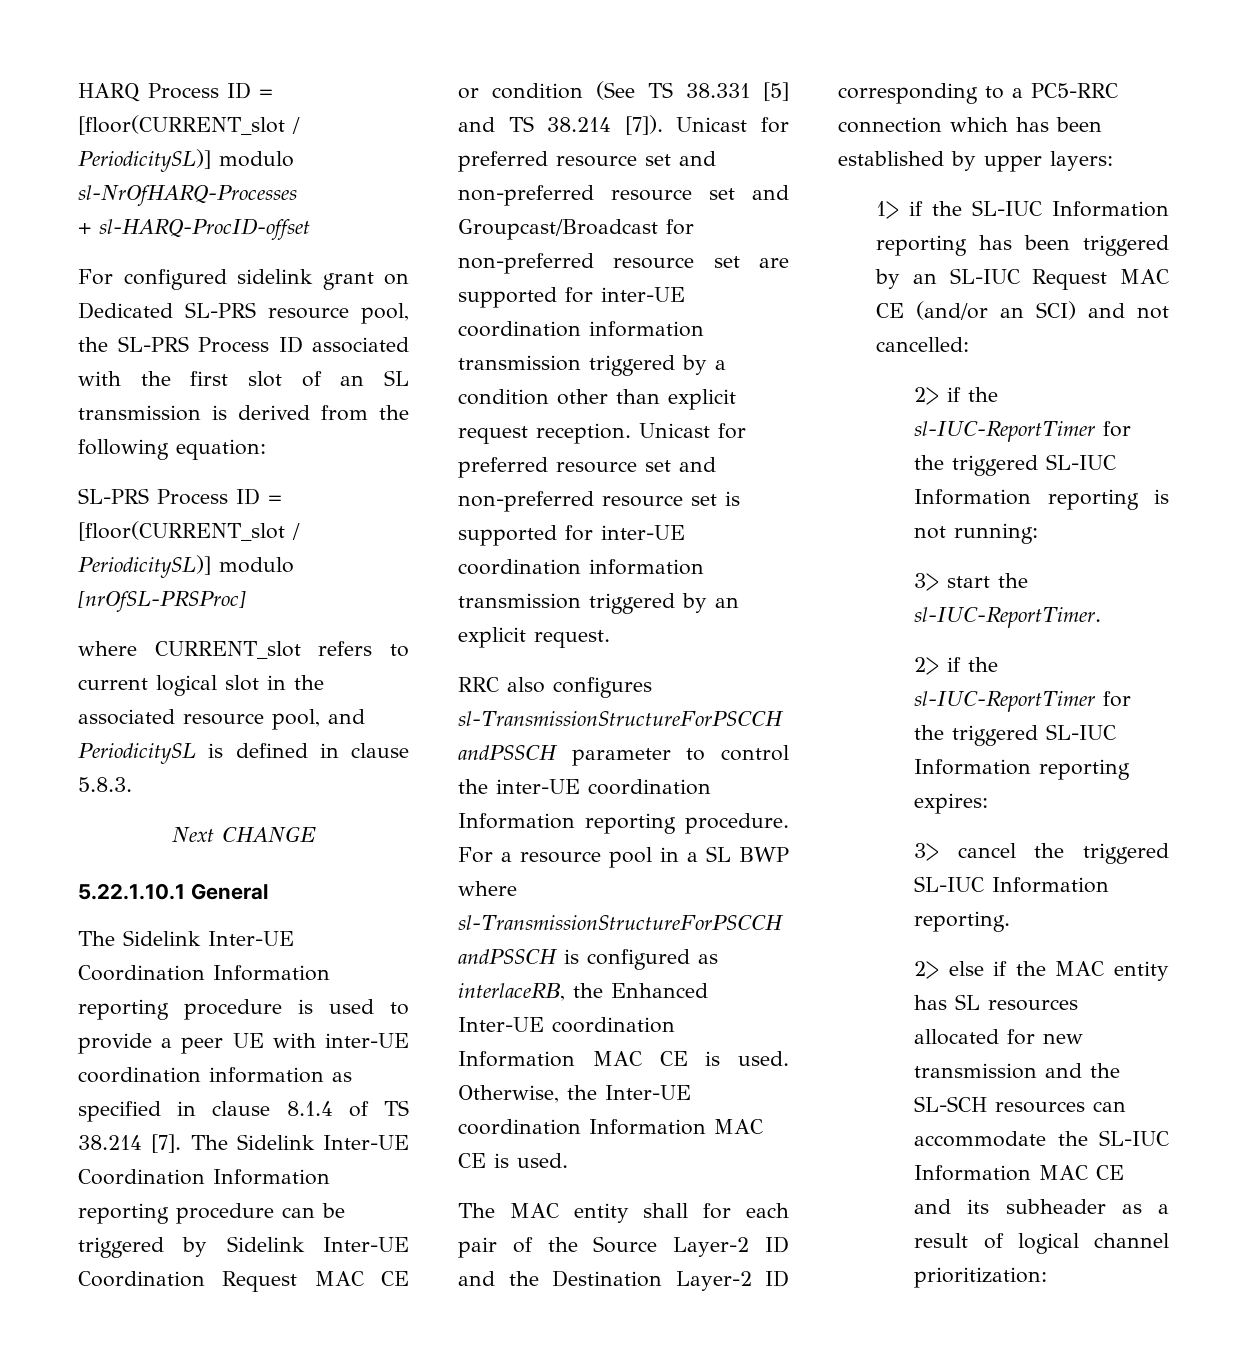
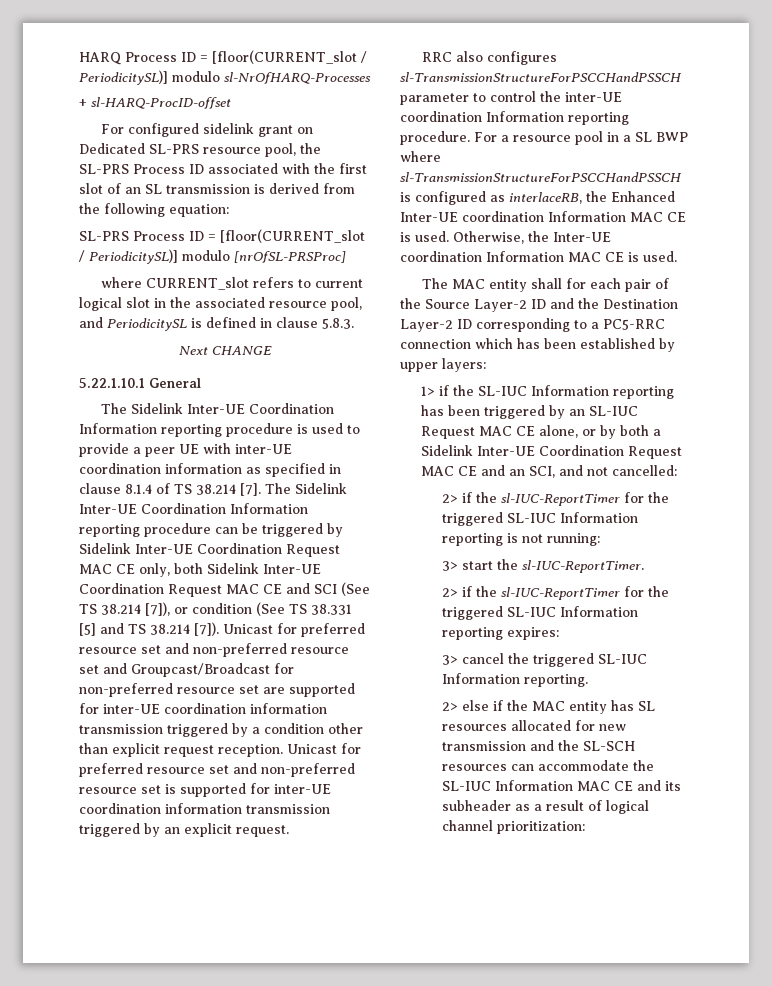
- The Sidelink Inter-UE Coordination Information reporting procedure can be triggered by Sidelink Inter-UE Coordination Request MAC CE or condition (See TS 38.331 [5] and TS 38.214 [7]).
+ The Sidelink Inter-UE Coordination Information reporting procedure can be triggered by Sidelink Inter-UE Coordination Request MAC CE only, both Sidelink Inter-UE Coordination Request MAC CE and SCI (See TS 38.214 [7]), or condition (See TS 38.331 [5] and TS 38.214 [7]).
- 1> if the SL-IUC Information reporting has been triggered by an SL-IUC Request MAC CE (and/or an SCI) and not cancelled:
+ 1> if the SL-IUC Information reporting has been triggered by an SL-IUC Request MAC CE alone, or by both a Sidelink Inter-UE Coordination Request MAC CE and an SCI, and not cancelled:

